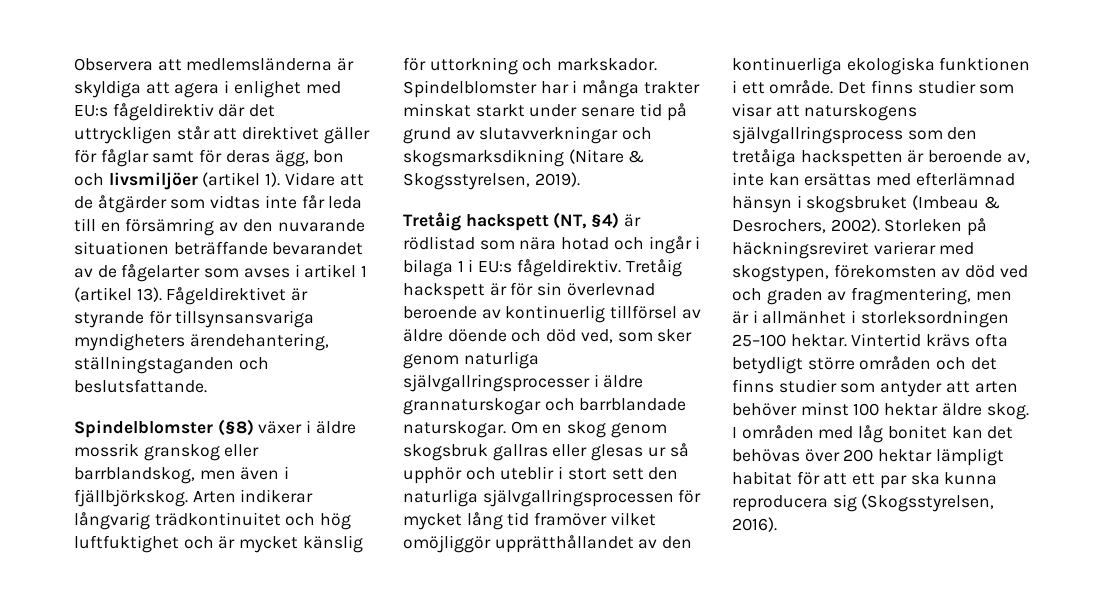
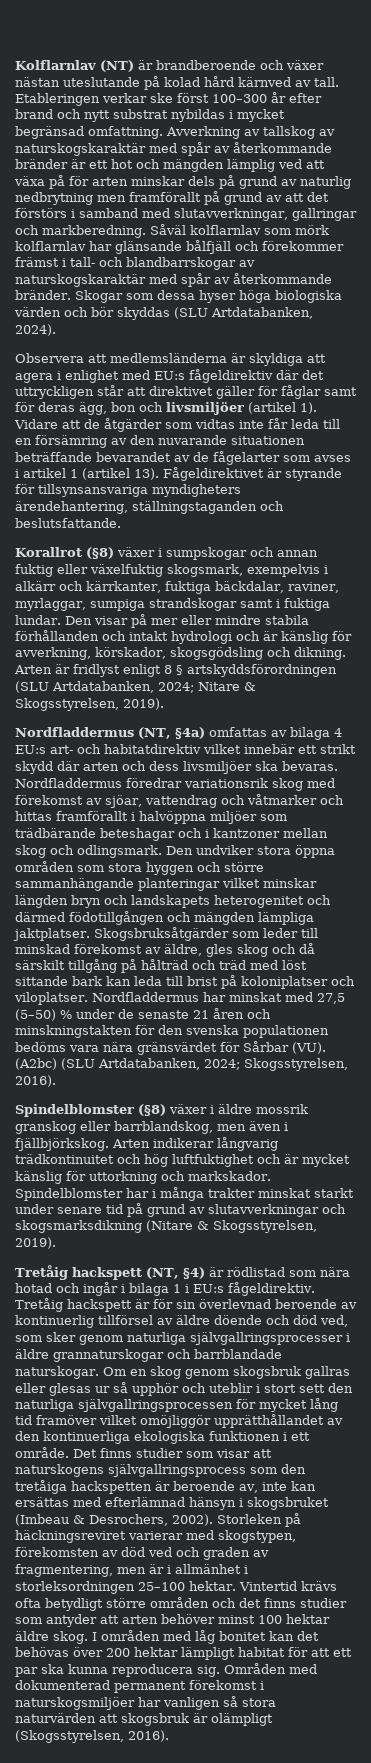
+ Kolflarnlav (NT) är brandberoende och växer nästan uteslutande på kolad hård kärnved av tall. Etableringen verkar ske först 100–300 år efter brand och nytt substrat nybildas i mycket begränsad omfattning. Avverkning av tallskog av naturskogskaraktär med spår av återkommande bränder är ett hot och mängden lämplig ved att växa på för arten minskar dels på grund av naturlig nedbrytning men framförallt på grund av att det förstörs i samband med slutavverkningar, gallringar och markberedning. Såväl kolflarnlav som mörk kolflarnlav har glänsande bålfjäll och förekommer främst i tall- och blandbarrskogar av naturskogskaraktär med spår av återkommande bränder. Skogar som dessa hyser höga biologiska värden och bör skyddas (SLU Artdatabanken, 2024).
+ Korallrot (§8) växer i sumpskogar och annan fuktig eller växelfuktig skogsmark, exempelvis i alkärr och kärrkanter, fuktiga bäckdalar, raviner, myrlaggar, sumpiga strandskogar samt i fuktiga lundar. Den visar på mer eller mindre stabila förhållanden och intakt hydrologi och är känslig för avverkning, körskador, skogsgödsling och dikning. Arten är fridlyst enligt 8 § artskyddsförordningen (SLU Artdatabanken, 2024; Nitare & Skogsstyrelsen, 2019).
+ Nordfladdermus (NT, §4a) omfattas av bilaga 4 EU:s art- och habitatdirektiv vilket innebär ett strikt skydd där arten och dess livsmiljöer ska bevaras. Nordfladdermus föredrar variationsrik skog med förekomst av sjöar, vattendrag och våtmarker och hittas framförallt i halvöppna miljöer som trädbärande beteshagar och i kantzoner mellan skog och odlingsmark. Den undviker stora öppna områden som stora hyggen och större sammanhängande planteringar vilket minskar längden bryn och landskapets heterogenitet och därmed födotillgången och mängden lämpliga jaktplatser. Skogsbruksåtgärder som leder till minskad förekomst av äldre, gles skog och då särskilt tillgång på hålträd och träd med löst sittande bark kan leda till brist på koloniplatser och viloplatser. Nordfladdermus har minskat med 27,5 (5–50) % under de senaste 21 åren och minskningstakten för den svenska populationen bedöms vara nära gränsvärdet för Sårbar (VU). (A2bc) (SLU Artdatabanken, 2024; Skogsstyrelsen, 2016).
- I områden med låg bonitet kan det behövas över 200 hektar lämpligt habitat för att ett par ska kunna reproducera sig (Skogsstyrelsen, 2016).
+ I områden med låg bonitet kan det behövas över 200 hektar lämpligt habitat för att ett par ska kunna reproducera sig. Områden med dokumenterad permanent förekomst i naturskogsmiljöer har vanligen så stora naturvärden att skogsbruk är olämpligt (Skogsstyrelsen, 2016).

